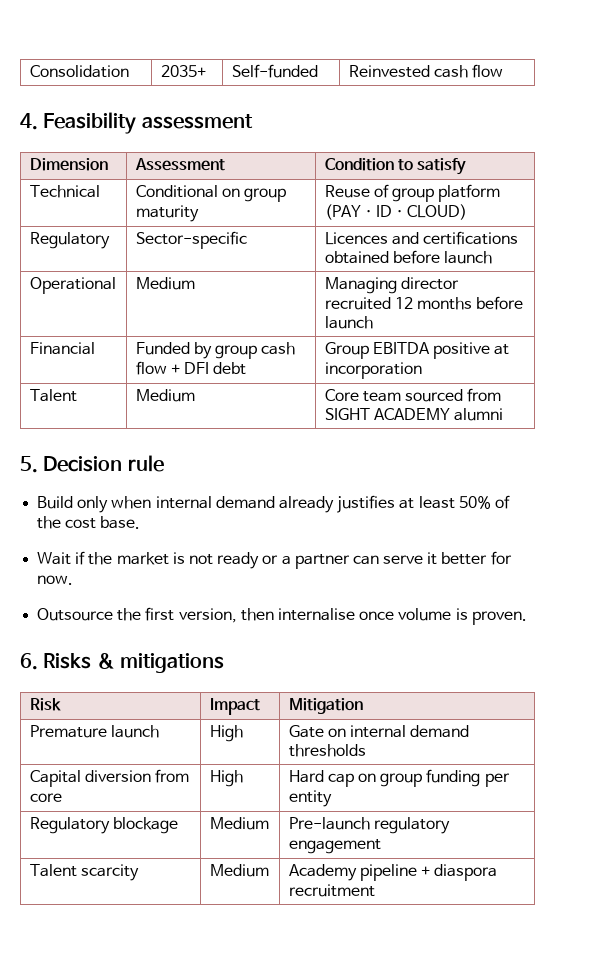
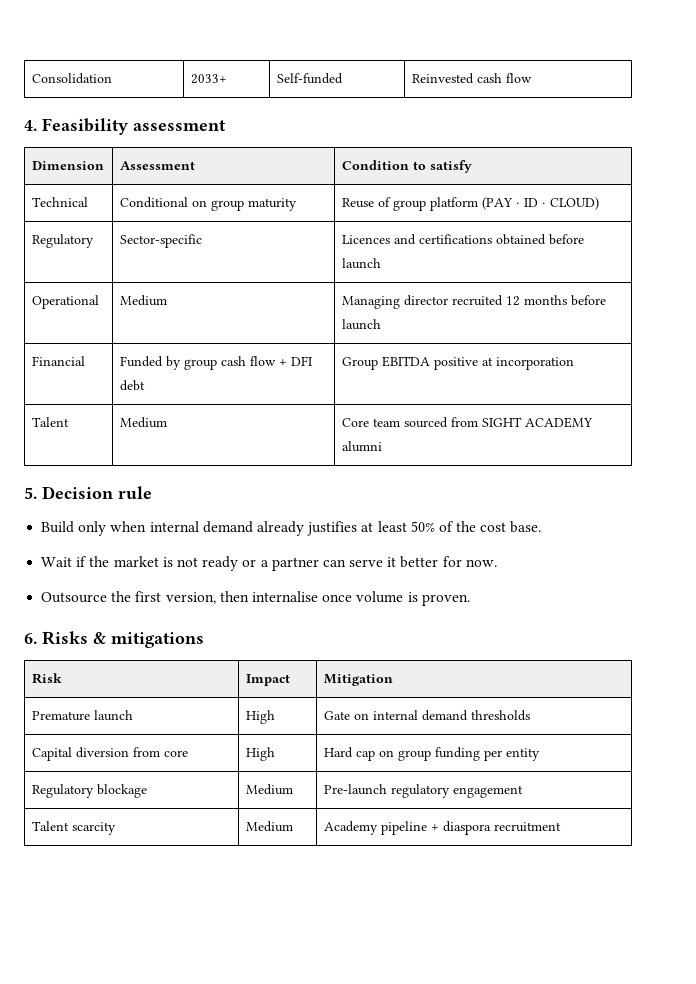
- Consolidation | 2035+ | Self-funded | Reinvested cash flow
+ Consolidation | 2033+ | Self-funded | Reinvested cash flow

